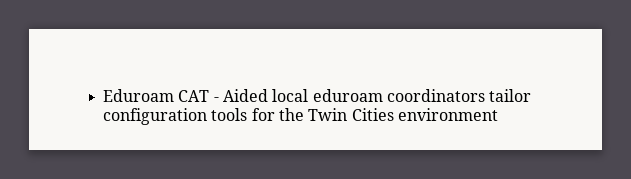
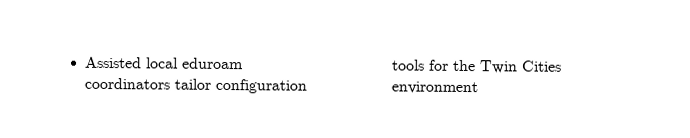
- Eduroam CAT - Aided local eduroam coordinators tailor configuration tools for the Twin Cities environment
+ Assisted local eduroam coordinators tailor configuration tools for the Twin Cities environment

